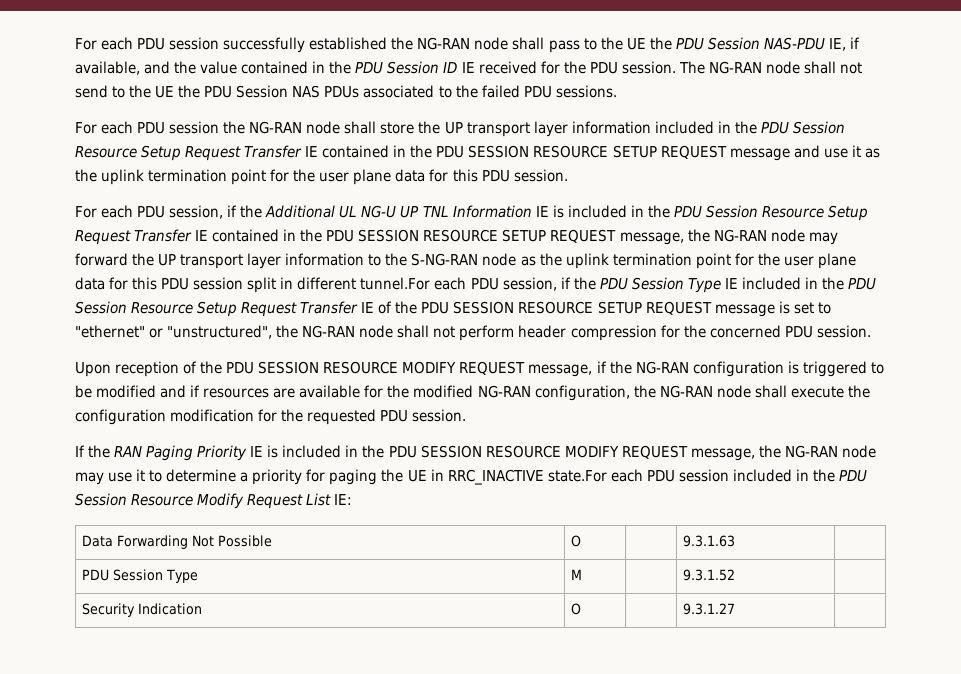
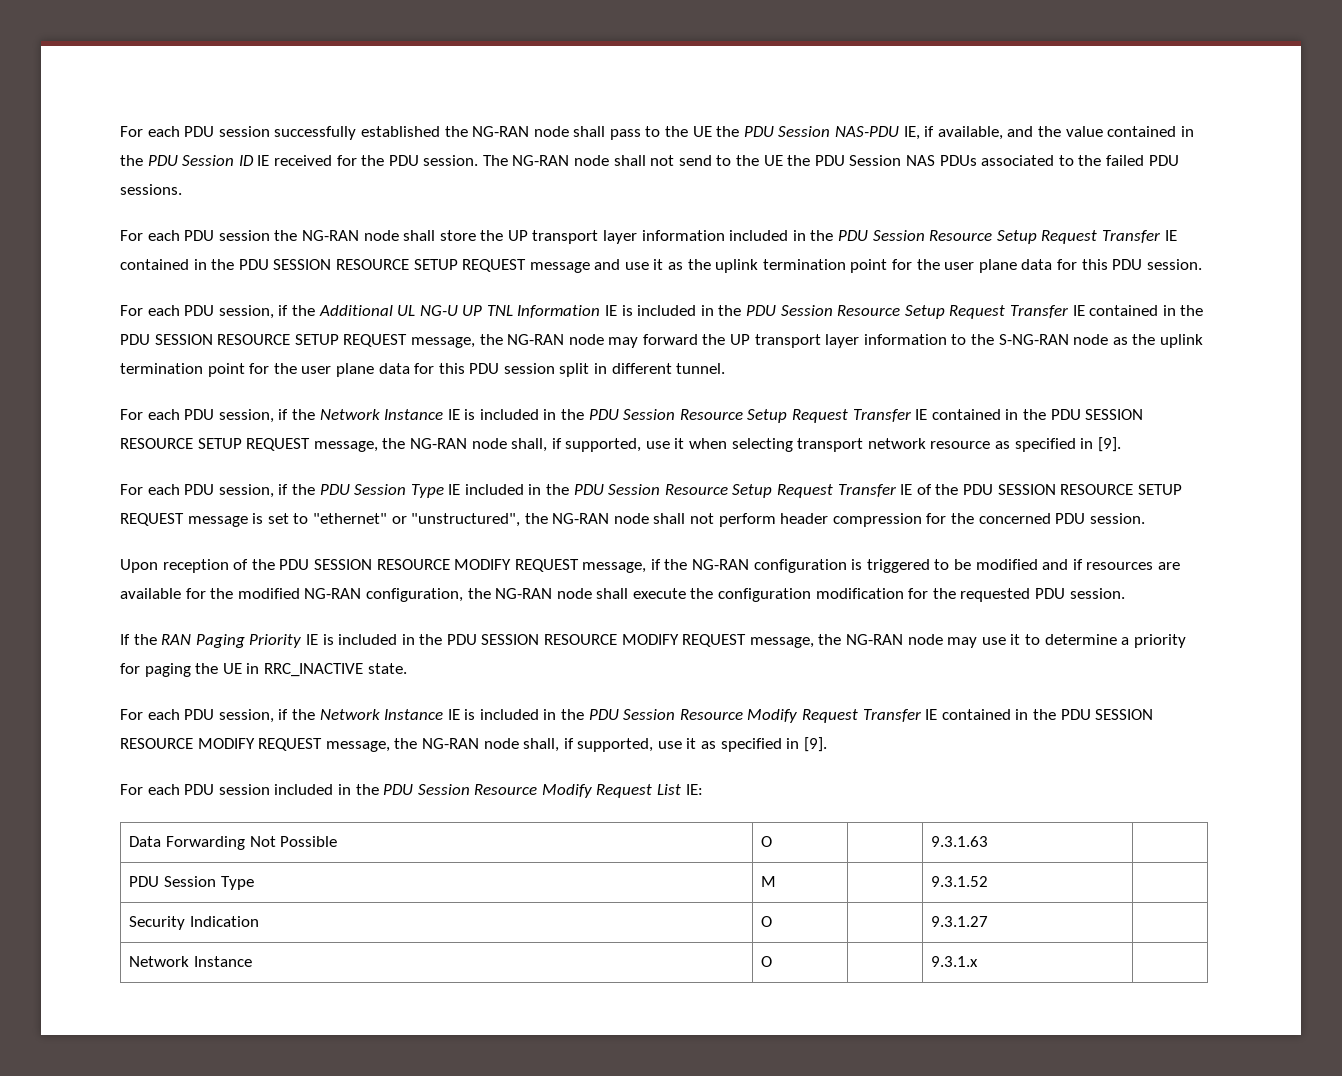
- For each PDU session, if the Additional UL NG-U UP TNL Information IE is included in the PDU Session Resource Setup Request Transfer IE contained in the PDU SESSION RESOURCE SETUP REQUEST message, the NG-RAN node may forward the UP transport layer information to the S-NG-RAN node as the uplink termination point for the user plane data for this PDU session split in different tunnel.For each PDU session, if the PDU Session Type IE included in the PDU Session Resource Setup Request Transfer IE of the PDU SESSION RESOURCE SETUP REQUEST message is set to "ethernet" or "unstructured", the NG-RAN node shall not perform header compression for the concerned PDU session.
+ For each PDU session, if the Additional UL NG-U UP TNL Information IE is included in the PDU Session Resource Setup Request Transfer IE contained in the PDU SESSION RESOURCE SETUP REQUEST message, the NG-RAN node may forward the UP transport layer information to the S-NG-RAN node as the uplink termination point for the user plane data for this PDU session split in different tunnel.
+ For each PDU session, if the Network Instance IE is included in the PDU Session Resource Setup Request Transfer IE contained in the PDU SESSION RESOURCE SETUP REQUEST message, the NG-RAN node shall, if supported, use it when selecting transport network resource as specified in [9].
+ For each PDU session, if the PDU Session Type IE included in the PDU Session Resource Setup Request Transfer IE of the PDU SESSION RESOURCE SETUP REQUEST message is set to "ethernet" or "unstructured", the NG-RAN node shall not perform header compression for the concerned PDU session.
- If the RAN Paging Priority IE is included in the PDU SESSION RESOURCE MODIFY REQUEST message, the NG-RAN node may use it to determine a priority for paging the UE in RRC_INACTIVE state.For each PDU session included in the PDU Session Resource Modify Request List IE:
+ If the RAN Paging Priority IE is included in the PDU SESSION RESOURCE MODIFY REQUEST message, the NG-RAN node may use it to determine a priority for paging the UE in RRC_INACTIVE state.
+ For each PDU session, if the Network Instance IE is included in the PDU Session Resource Modify Request Transfer IE contained in the PDU SESSION RESOURCE MODIFY REQUEST message, the NG-RAN node shall, if supported, use it as specified in [9].
+ For each PDU session included in the PDU Session Resource Modify Request List IE:
+ Network Instance | O | | 9.3.1.x |

